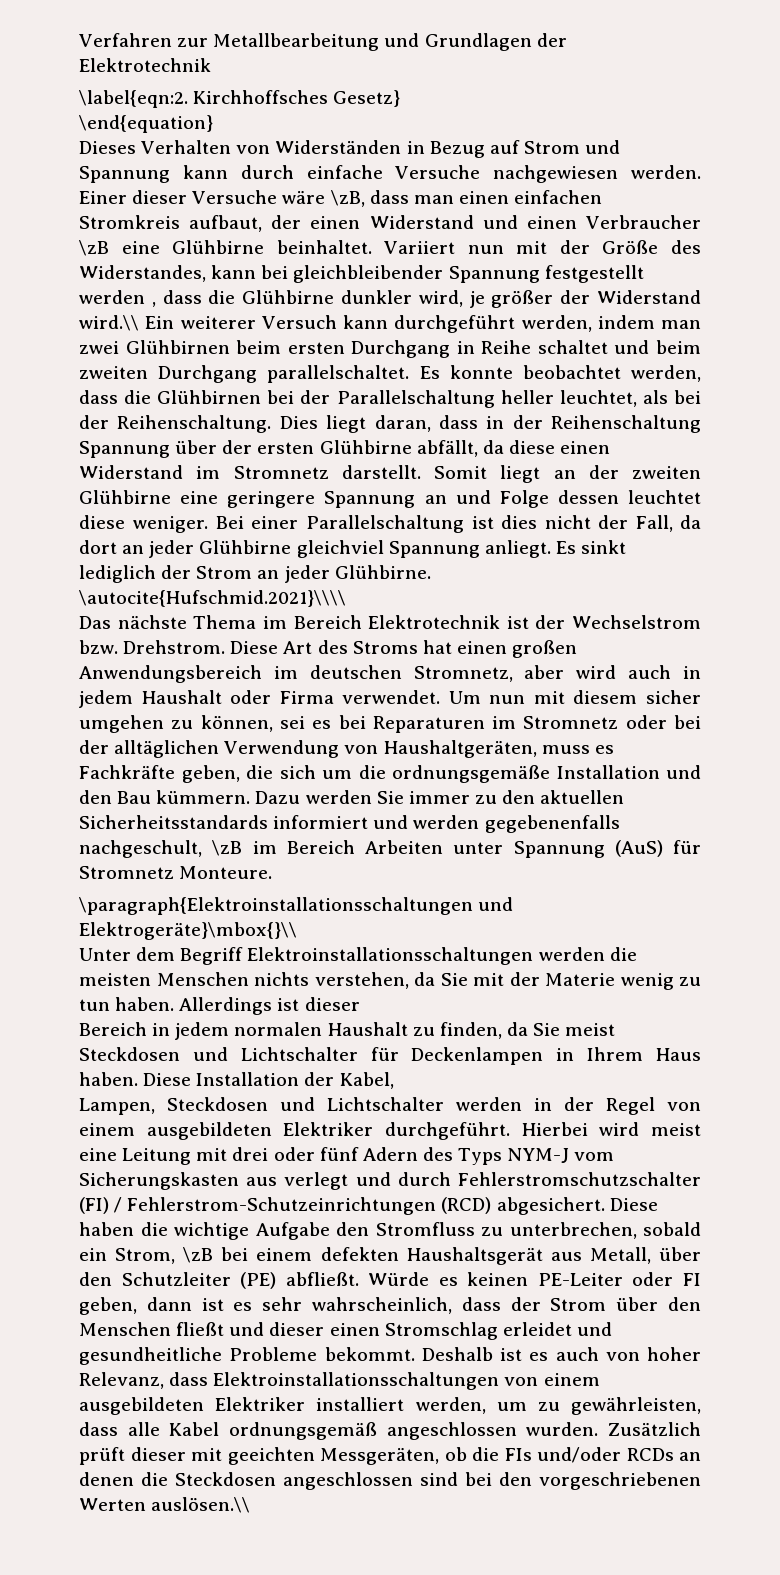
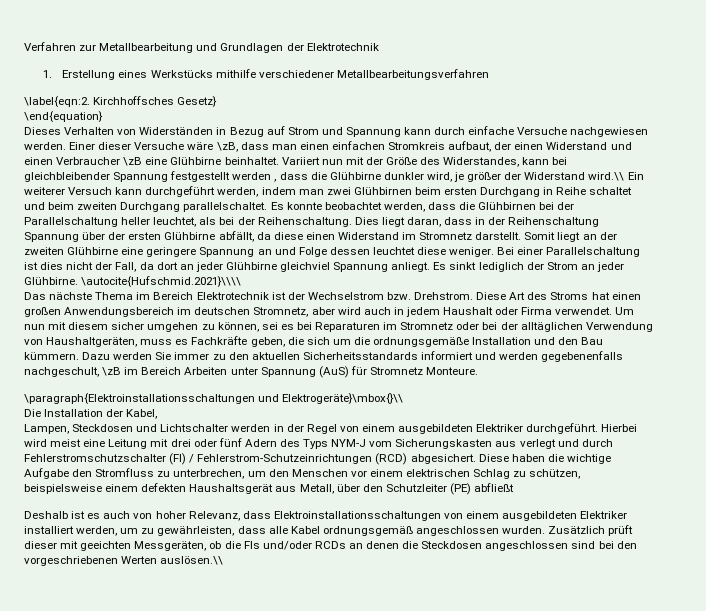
+ 1. Erstellung eines Werkstücks mithilfe verschiedener Metallbearbeitungsverfahren
- Unter dem Begriff Elektroinstallationsschaltungen werden die meisten Menschen nichts verstehen, da Sie mit der Materie wenig zu tun haben. Allerdings ist dieser
- Bereich in jedem normalen Haushalt zu finden, da Sie meist Steckdosen und Lichtschalter für Deckenlampen in Ihrem Haus haben. Diese Installation der Kabel,
+ Die Installation der Kabel,
- Diese haben die wichtige Aufgabe den Stromfluss zu unterbrechen, sobald ein Strom, \zB bei einem defekten Haushaltsgerät aus Metall, über den Schutzleiter (PE) abfließt. Würde es keinen PE-Leiter oder FI geben, dann ist es sehr wahrscheinlich, dass der Strom über den Menschen fließt und dieser einen Stromschlag erleidet und gesundheitliche Probleme bekommt. Deshalb ist es auch von hoher Relevanz, dass Elektroinstallationsschaltungen von einem ausgebildeten Elektriker installiert werden, um zu gewährleisten, dass alle Kabel ordnungsgemäß angeschlossen wurden.
+ Diese haben die wichtige Aufgabe den Stromfluss zu unterbrechen, um den Menschen vor einem elektrischen Schlag zu schützen, beispielsweise einem defekten Haushaltsgerät aus Metall, über den Schutzleiter (PE) abfließt
+ Deshalb ist es auch von hoher Relevanz, dass Elektroinstallationsschaltungen von einem ausgebildeten Elektriker installiert werden, um zu gewährleisten, dass alle Kabel ordnungsgemäß angeschlossen wurden.

